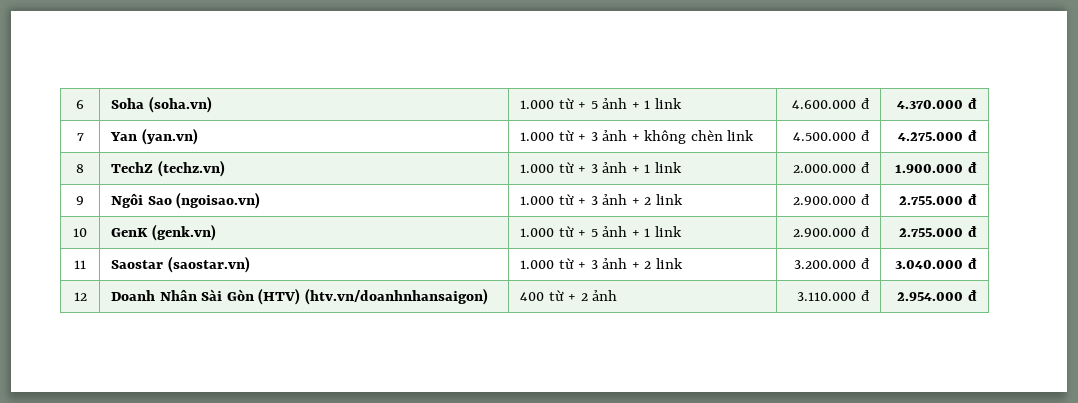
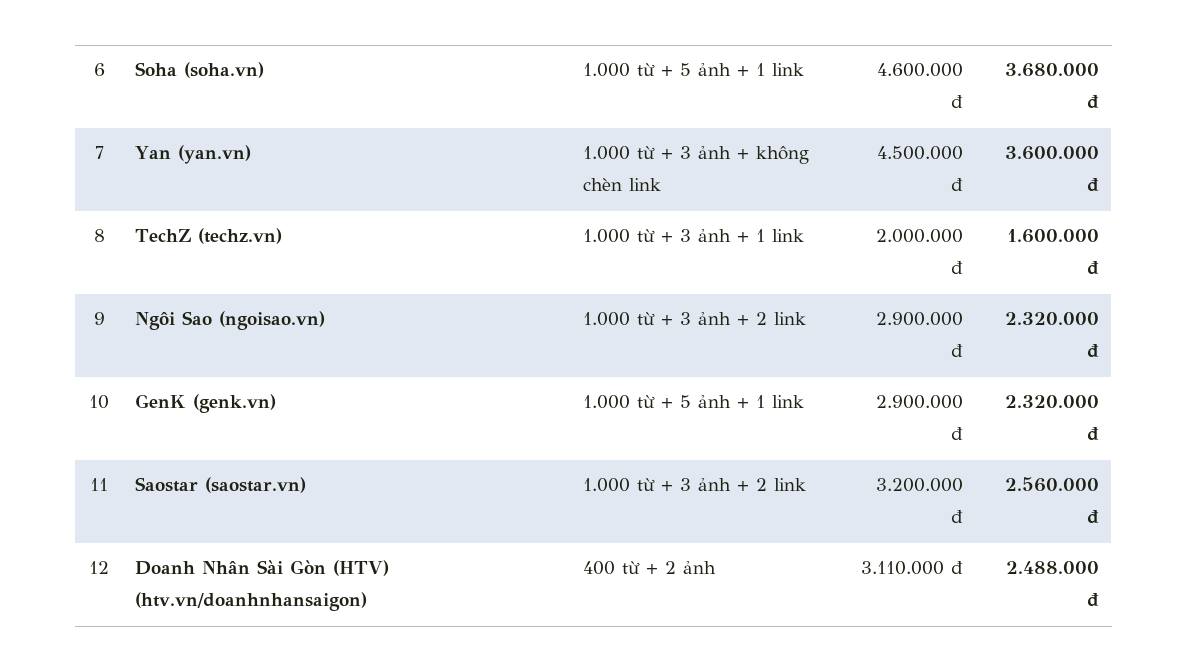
- 6 | Soha (soha.vn) | 1.000 từ + 5 ảnh + 1 link | 4.600.000 đ | 4.370.000 đ
+ 6 | Soha (soha.vn) | 1.000 từ + 5 ảnh + 1 link | 4.600.000 đ | 3.680.000 đ
- 7 | Yan (yan.vn) | 1.000 từ + 3 ảnh + không chèn link | 4.500.000 đ | 4.275.000 đ
+ 7 | Yan (yan.vn) | 1.000 từ + 3 ảnh + không chèn link | 4.500.000 đ | 3.600.000 đ
- 8 | TechZ (techz.vn) | 1.000 từ + 3 ảnh + 1 link | 2.000.000 đ | 1.900.000 đ
+ 8 | TechZ (techz.vn) | 1.000 từ + 3 ảnh + 1 link | 2.000.000 đ | 1.600.000 đ
- 9 | Ngôi Sao (ngoisao.vn) | 1.000 từ + 3 ảnh + 2 link | 2.900.000 đ | 2.755.000 đ
+ 9 | Ngôi Sao (ngoisao.vn) | 1.000 từ + 3 ảnh + 2 link | 2.900.000 đ | 2.320.000 đ
- 10 | GenK (genk.vn) | 1.000 từ + 5 ảnh + 1 link | 2.900.000 đ | 2.755.000 đ
+ 10 | GenK (genk.vn) | 1.000 từ + 5 ảnh + 1 link | 2.900.000 đ | 2.320.000 đ
- 11 | Saostar (saostar.vn) | 1.000 từ + 3 ảnh + 2 link | 3.200.000 đ | 3.040.000 đ
+ 11 | Saostar (saostar.vn) | 1.000 từ + 3 ảnh + 2 link | 3.200.000 đ | 2.560.000 đ
- 12 | Doanh Nhân Sài Gòn (HTV) (htv.vn/doanhnhansaigon) | 400 từ + 2 ảnh | 3.110.000 đ | 2.954.000 đ
+ 12 | Doanh Nhân Sài Gòn (HTV) (htv.vn/doanhnhansaigon) | 400 từ + 2 ảnh | 3.110.000 đ | 2.488.000 đ

